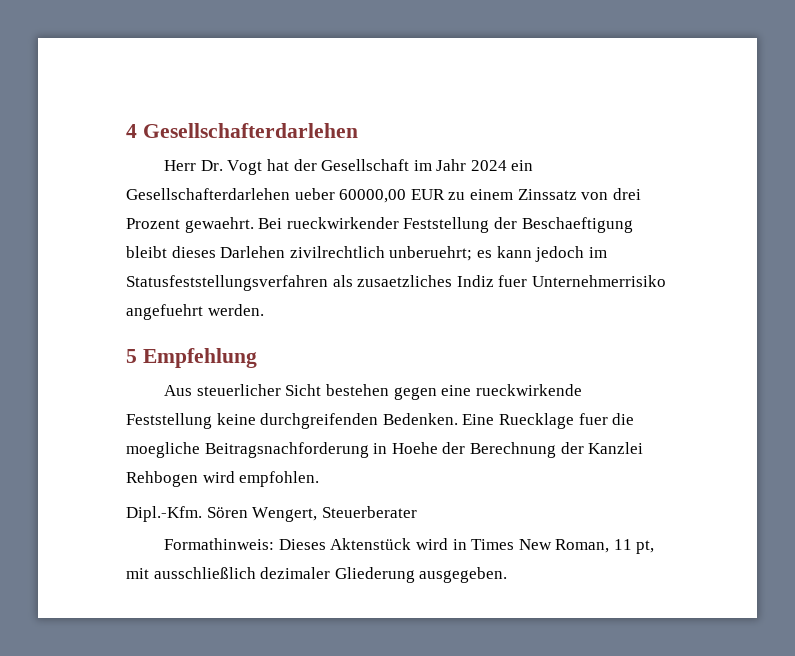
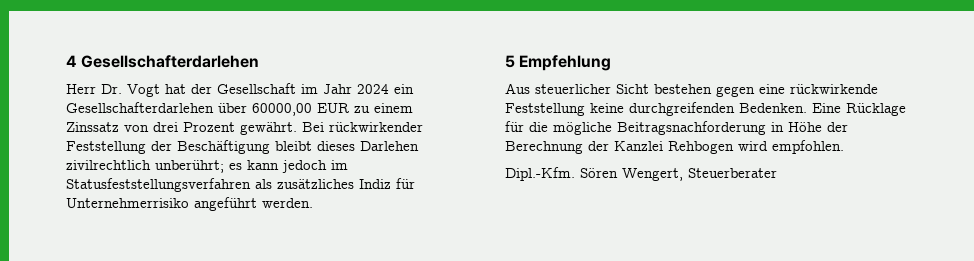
- Herr Dr. Vogt hat der Gesellschaft im Jahr 2024 ein Gesellschafterdarlehen ueber 60000,00 EUR zu einem Zinssatz von drei Prozent gewaehrt. Bei rueckwirkender Feststellung der Beschaeftigung bleibt dieses Darlehen zivilrechtlich unberuehrt; es kann jedoch im Statusfeststellungsverfahren als zusaetzliches Indiz fuer Unternehmerrisiko angefuehrt werden.
+ Herr Dr. Vogt hat der Gesellschaft im Jahr 2024 ein Gesellschafterdarlehen über 60000,00 EUR zu einem Zinssatz von drei Prozent gewährt. Bei rückwirkender Feststellung der Beschäftigung bleibt dieses Darlehen zivilrechtlich unberührt; es kann jedoch im Statusfeststellungsverfahren als zusätzliches Indiz für Unternehmerrisiko angeführt werden.
- Aus steuerlicher Sicht bestehen gegen eine rueckwirkende Feststellung keine durchgreifenden Bedenken.
+ Aus steuerlicher Sicht bestehen gegen eine rückwirkende Feststellung keine durchgreifenden Bedenken.
- Eine Ruecklage fuer die moegliche Beitragsnachforderung in Hoehe der Berechnung der Kanzlei Rehbogen wird empfohlen.
+ Eine Rücklage für die mögliche Beitragsnachforderung in Höhe der Berechnung der Kanzlei Rehbogen wird empfohlen.
- Formathinweis: Dieses Aktenstück wird in Times New Roman, 11 pt, mit ausschließlich dezimaler Gliederung ausgegeben.

